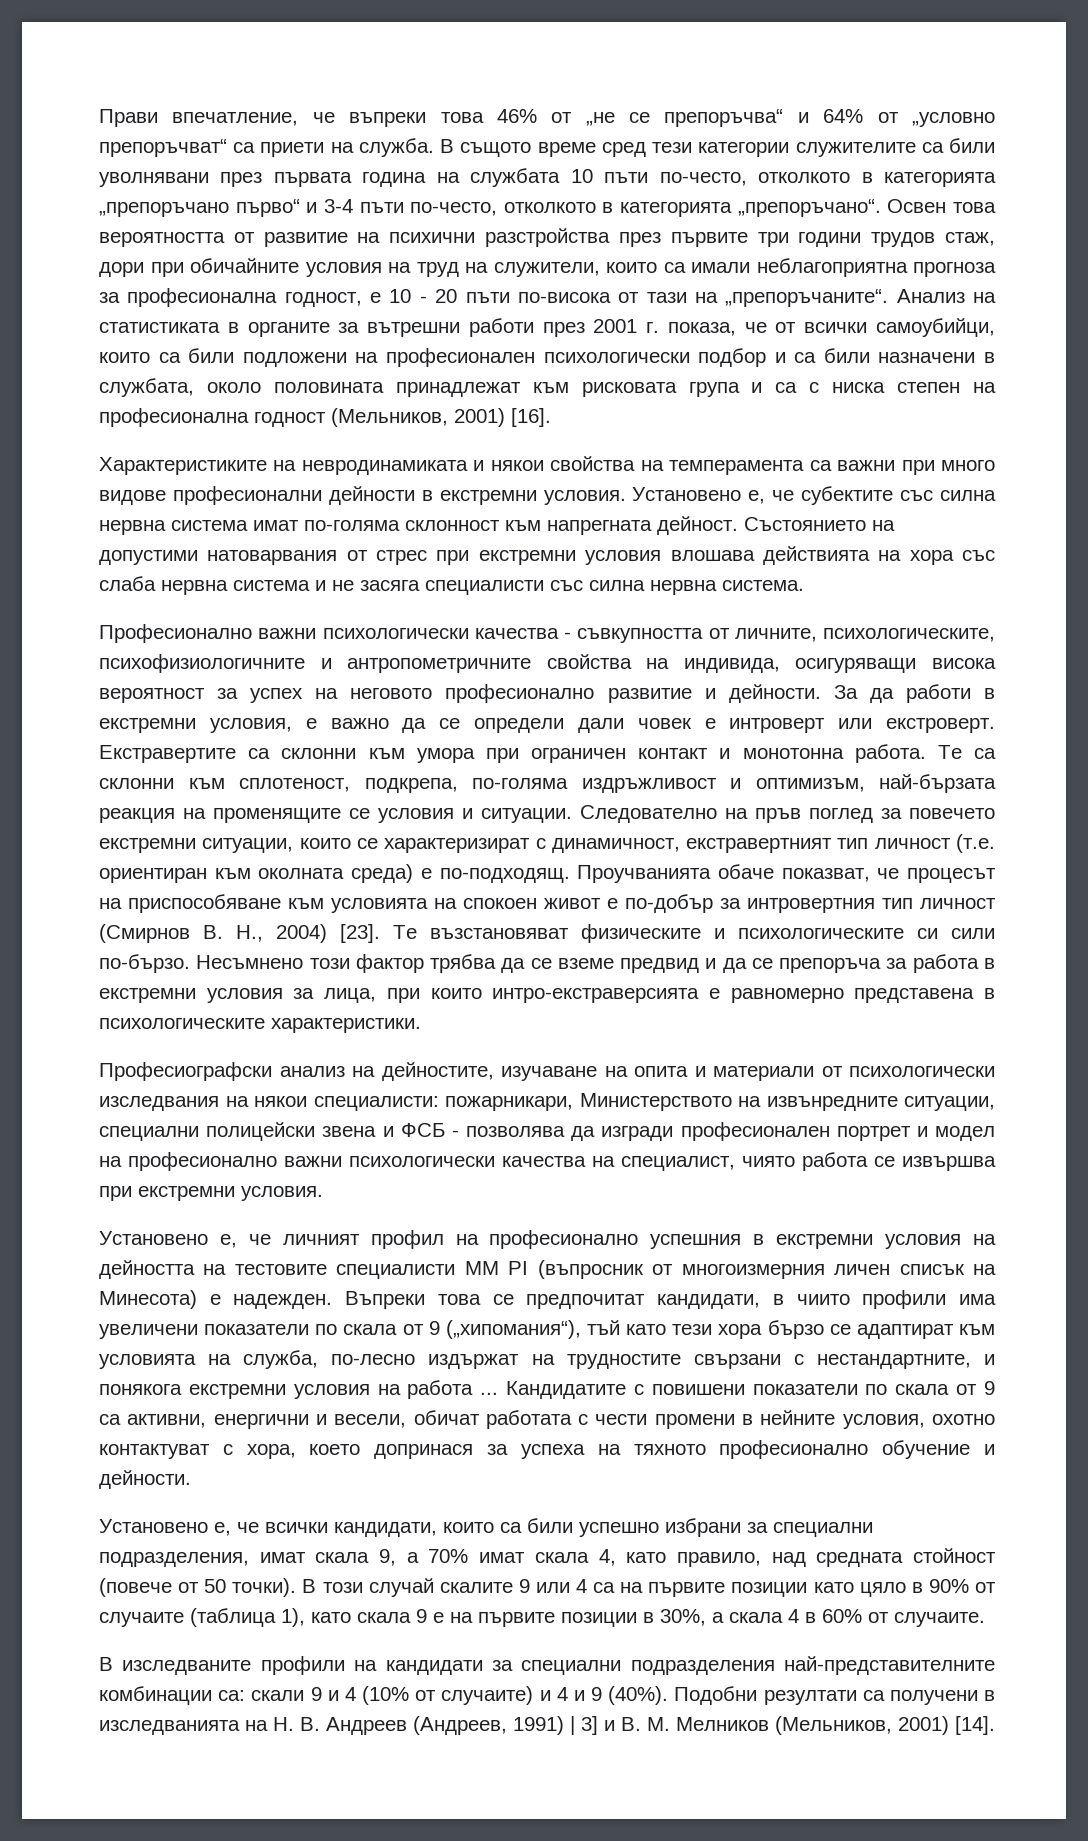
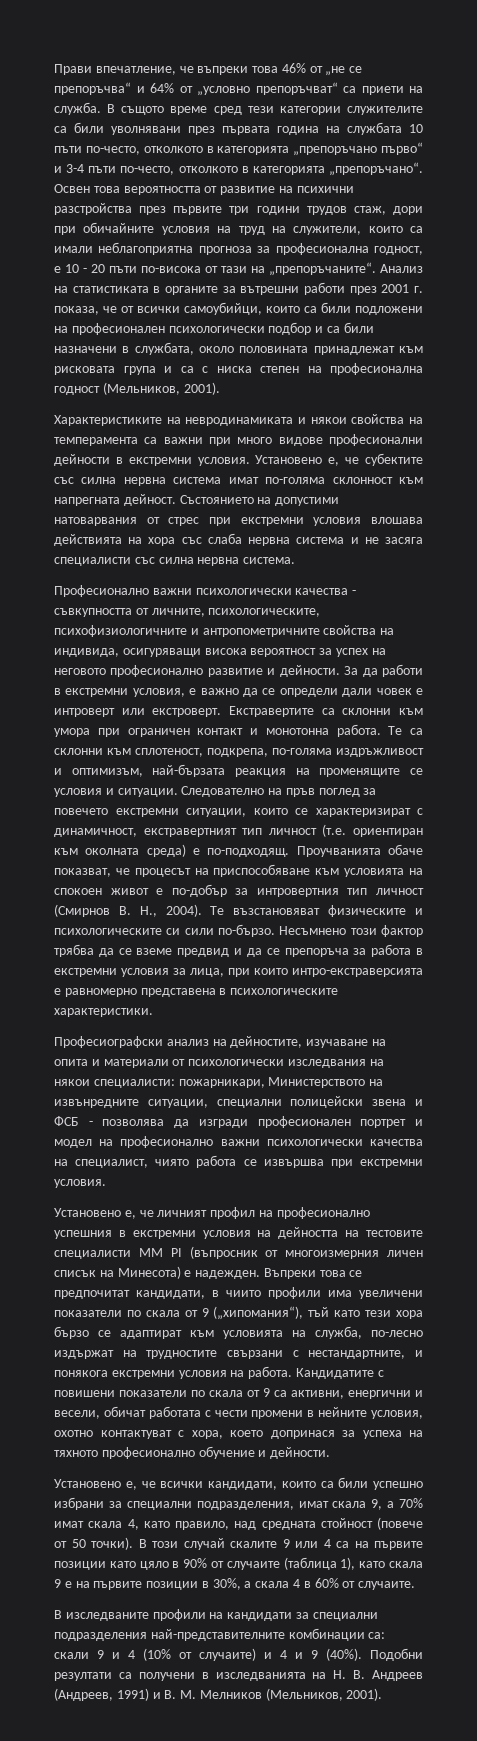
- Анализ на статистиката в органите за вътрешни работи през 2001 г. показа, че от всички самоубийци, които са били подложени на професионален психологически подбор и са били назначени в службата, около половината принадлежат към рисковата група и са с ниска степен на професионална годност (Мельников, 2001) [16].
+ Анализ на статистиката в органите за вътрешни работи през 2001 г. показа, че от всички самоубийци, които са били подложени на професионален психологически подбор и са били назначени в службата, около половината принадлежат към рисковата група и са с ниска степен на професионална годност (Мельников, 2001).
- Проучванията обаче показват, че процесът на приспособяване към условията на спокоен живот е по-добър за интровертния тип личност (Смирнов В. Н., 2004) [23].
+ Проучванията обаче показват, че процесът на приспособяване към условията на спокоен живот е по-добър за интровертния тип личност (Смирнов В. Н., 2004).
- Въпреки това се предпочитат кандидати, в чиито профили има увеличени показатели по скала от 9 („хипомания“), тъй като тези хора бързо се адаптират към условията на служба, по-лесно издържат на трудностите свързани с нестандартните, и понякога екстремни условия на работа ...
+ Въпреки това се предпочитат кандидати, в чиито профили има увеличени показатели по скала от 9 („хипомания“), тъй като тези хора бързо се адаптират към условията на служба, по-лесно издържат на трудностите свързани с нестандартните, и понякога екстремни условия на работа.
- Подобни резултати са получени в изследванията на Н. В. Андреев (Андреев, 1991) | 3] и В. М. Мелников (Мельников, 2001) [14].
+ Подобни резултати са получени в изследванията на Н. В. Андреев (Андреев, 1991) и В. М. Мелников (Мельников, 2001).

